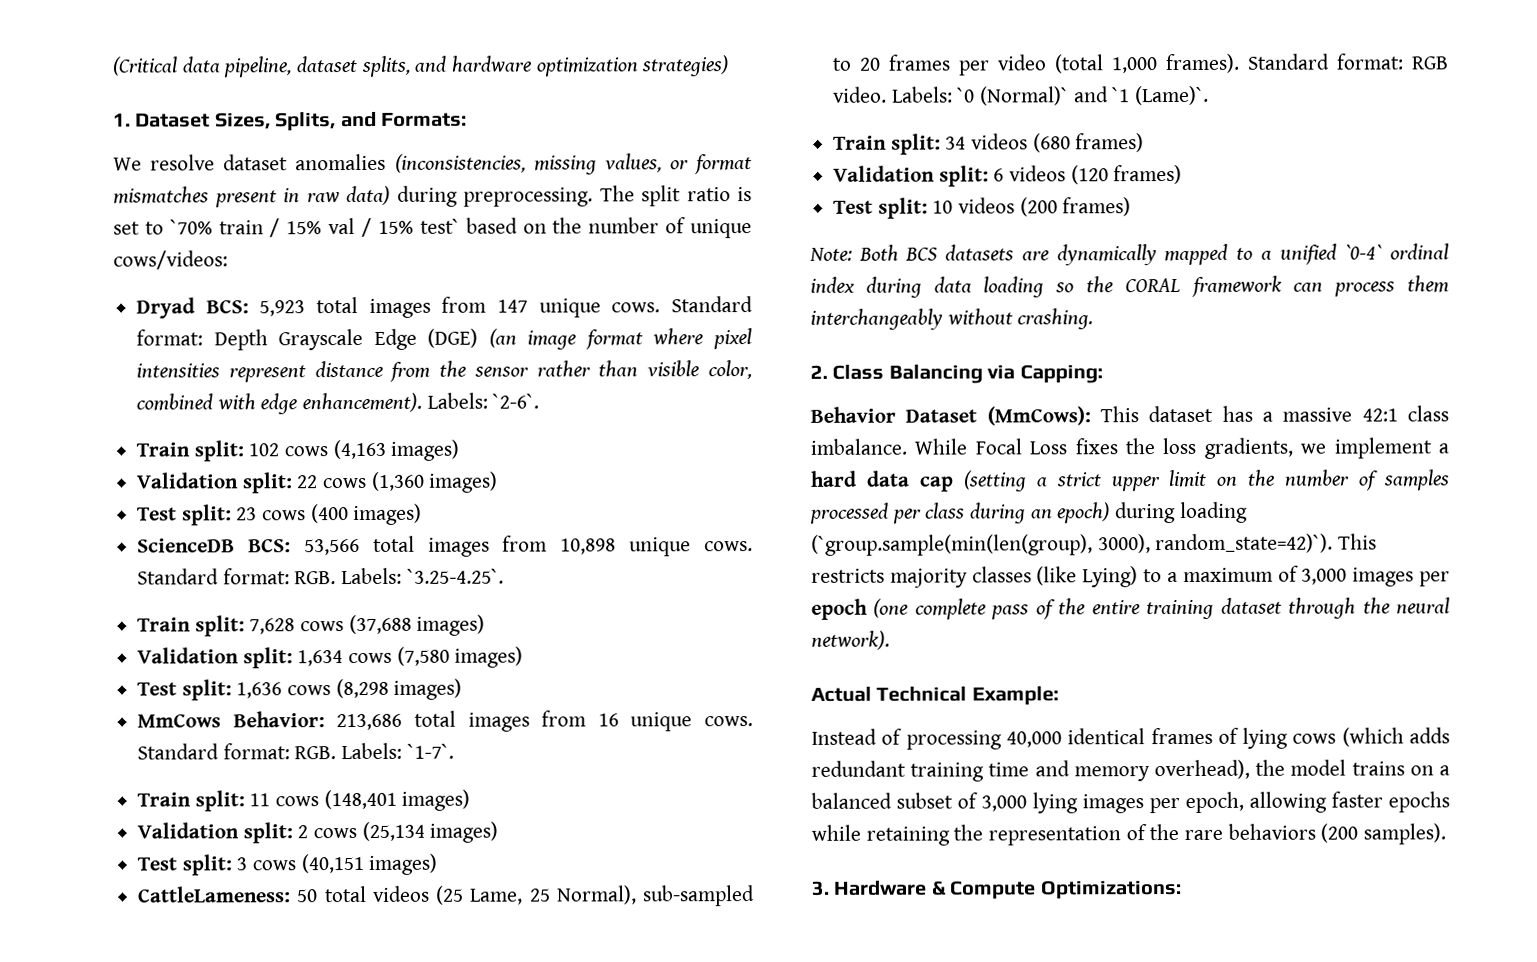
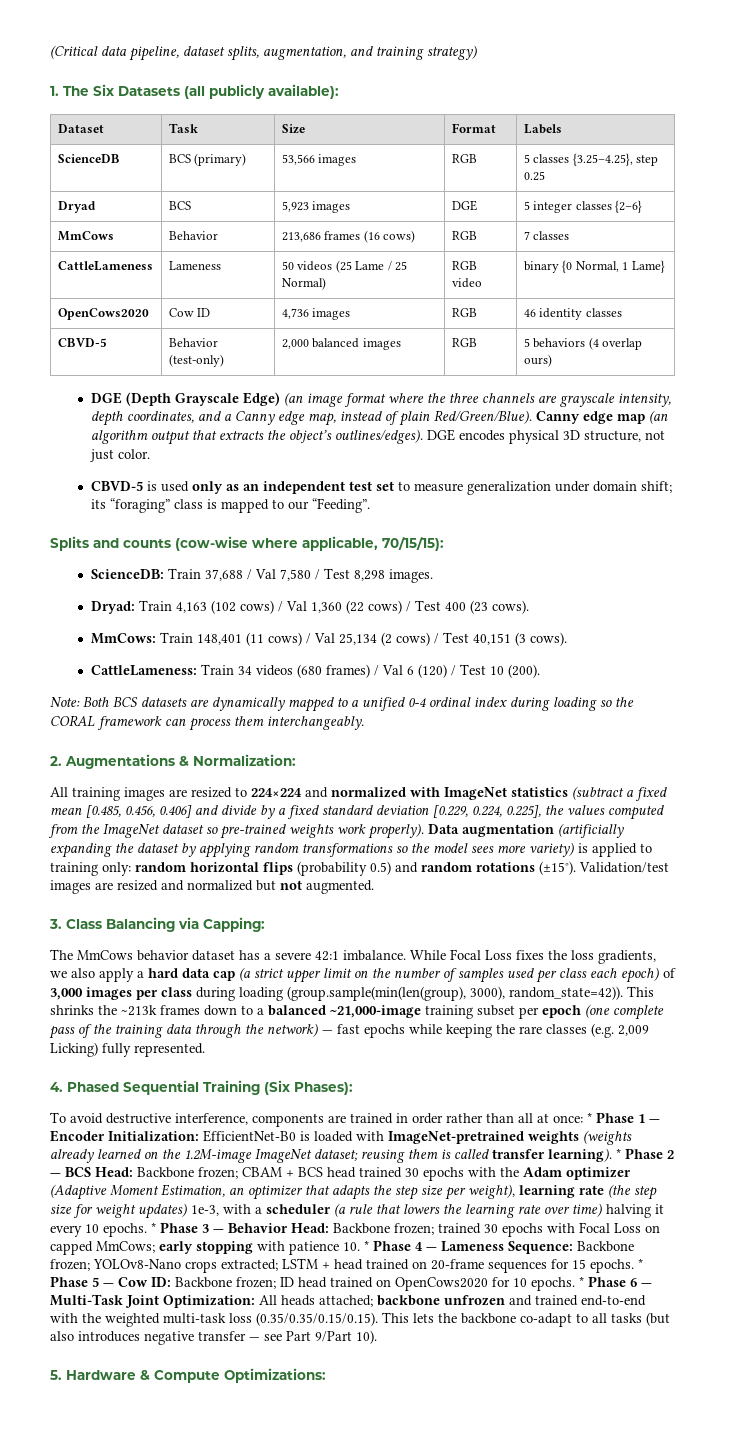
- (Critical data pipeline, dataset splits, and hardware optimization strategies)
- 1. Dataset Sizes, Splits, and Formats:
- We resolve dataset anomalies (inconsistencies, missing values, or format mismatches present in raw data) during preprocessing. The split ratio is set to `70% train / 15% val / 15% test` based on the number of unique cows/videos:
- Dryad BCS: 5,923 total images from 147 unique cows. Standard format: Depth Grayscale Edge (DGE) (an image format where pixel intensities represent distance from the sensor rather than visible color, combined with edge enhancement). Labels: `2-6`.
- Train split: 102 cows (4,163 images)
- Validation split: 22 cows (1,360 images)
- Test split: 23 cows (400 images)
- ScienceDB BCS: 53,566 total images from 10,898 unique cows. Standard format: RGB. Labels: `3.25-4.25`.
- Train split: 7,628 cows (37,688 images)
- Validation split: 1,634 cows (7,580 images)
- Test split: 1,636 cows (8,298 images)
- MmCows Behavior: 213,686 total images from 16 unique cows. Standard format: RGB. Labels: `1-7`.
- Train split: 11 cows (148,401 images)
- Validation split: 2 cows (25,134 images)
- Test split: 3 cows (40,151 images)
- CattleLameness: 50 total videos (25 Lame, 25 Normal), sub-sampled to 20 frames per video (total 1,000 frames). Standard format: RGB video. Labels: `0 (Normal)` and `1 (Lame)`.
- Train split: 34 videos (680 frames)
- Validation split: 6 videos (120 frames)
- Test split: 10 videos (200 frames)
+ (Critical data pipeline, dataset splits, augmentation, and training strategy)
+ 1. The Six Datasets (all publicly available):
+ Dataset | Task | Size | Format | Labels
+ ScienceDB | BCS (primary) | 53,566 images | RGB | 5 classes {3.25–4.25}, step 0.25
+ Dryad | BCS | 5,923 images | DGE | 5 integer classes {2–6}
+ MmCows | Behavior | 213,686 frames (16 cows) | RGB | 7 classes
+ CattleLameness | Lameness | 50 videos (25 Lame / 25 Normal) | RGB video | binary {0 Normal, 1 Lame}
+ OpenCows2020 | Cow ID | 4,736 images | RGB | 46 identity classes
+ CBVD-5 | Behavior (test-only) | 2,000 balanced images | RGB | 5 behaviors (4 overlap ours)
+ DGE (Depth Grayscale Edge) (an image format where the three channels are grayscale intensity, depth coordinates, and a Canny edge map, instead of plain Red/Green/Blue). Canny edge map (an algorithm output that extracts the object’s outlines/edges). DGE encodes physical 3D structure, not just color.
+ CBVD-5 is used only as an independent test set to measure generalization under domain shift; its “foraging” class is mapped to our “Feeding”.
+ Splits and counts (cow-wise where applicable, 70/15/15):
+ ScienceDB: Train 37,688 / Val 7,580 / Test 8,298 images.
+ Dryad: Train 4,163 (102 cows) / Val 1,360 (22 cows) / Test 400 (23 cows).
+ MmCows: Train 148,401 (11 cows) / Val 25,134 (2 cows) / Test 40,151 (3 cows).
+ CattleLameness: Train 34 videos (680 frames) / Val 6 (120) / Test 10 (200).
- Note: Both BCS datasets are dynamically mapped to a unified `0-4` ordinal index during data loading so the CORAL framework can process them interchangeably without crashing.
- 2. Class Balancing via Capping:
- Behavior Dataset (MmCows): This dataset has a massive 42:1 class imbalance.
+ Note: Both BCS datasets are dynamically mapped to a unified 0-4 ordinal index during loading so the CORAL framework can process them interchangeably.
+ 2. Augmentations & Normalization:
+ All training images are resized to 224×224 and normalized with ImageNet statistics (subtract a fixed mean [0.485, 0.456, 0.406] and divide by a fixed standard deviation [0.229, 0.224, 0.225], the values computed from the ImageNet dataset so pre-trained weights work properly). Data augmentation (artificially expanding the dataset by applying random transformations so the model sees more variety) is applied to training only: random horizontal flips (probability 0.5) and random rotations (±15°). Validation/test images are resized and normalized but not augmented.
+ 3. Class Balancing via Capping:
+ The MmCows behavior dataset has a severe 42:1 imbalance.
- While Focal Loss fixes the loss gradients, we implement a hard data cap (setting a strict upper limit on the number of samples processed per class during an epoch) during loading (`group.sample(min(len(group), 3000), random_state=42)`). This restricts majority classes (like Lying) to a maximum of 3,000 images per epoch (one complete pass of the entire training dataset through the neural network).
- Actual Technical Example:
- Instead of processing 40,000 identical frames of lying cows (which adds redundant training time and memory overhead), the model trains on a balanced subset of 3,000 lying images per epoch, allowing faster epochs while retaining the representation of the rare behaviors (200 samples).
- 3. Hardware & Compute Optimizations:
+ While Focal Loss fixes the loss gradients, we also apply a hard data cap (a strict upper limit on the number of samples used per class each epoch) of 3,000 images per class during loading (group.sample(min(len(group), 3000), random_state=42)). This shrinks the ~213k frames down to a balanced ~21,000-image training subset per epoch (one complete pass of the training data through the network) — fast epochs while keeping the rare classes (e.g. 2,009 Licking) fully represented.
+ 4. Phased Sequential Training (Six Phases):
+ To avoid destructive interference, components are trained in order rather than all at once: * Phase 1 — Encoder Initialization: EfficientNet-B0 is loaded with ImageNet-pretrained weights (weights already learned on the 1.2M-image ImageNet dataset; reusing them is called transfer learning). * Phase 2 — BCS Head: Backbone frozen; CBAM + BCS head trained 30 epochs with the Adam optimizer (Adaptive Moment Estimation, an optimizer that adapts the step size per weight), learning rate (the step size for weight updates) 1e-3, with a scheduler (a rule that lowers the learning rate over time) halving it every 10 epochs. * Phase 3 — Behavior Head: Backbone frozen; trained 30 epochs with Focal Loss on capped MmCows; early stopping with patience 10. * Phase 4 — Lameness Sequence: Backbone frozen; YOLOv8-Nano crops extracted; LSTM + head trained on 20-frame sequences for 15 epochs. * Phase 5 — Cow ID: Backbone frozen; ID head trained on OpenCows2020 for 10 epochs. * Phase 6 — Multi-Task Joint Optimization: All heads attached; backbone unfrozen and trained end-to-end with the weighted multi-task loss (0.35/0.35/0.15/0.15). This lets the backbone co-adapt to all tasks (but also introduces negative transfer — see Part 9/Part 10).
+ 5. Hardware & Compute Optimizations:

